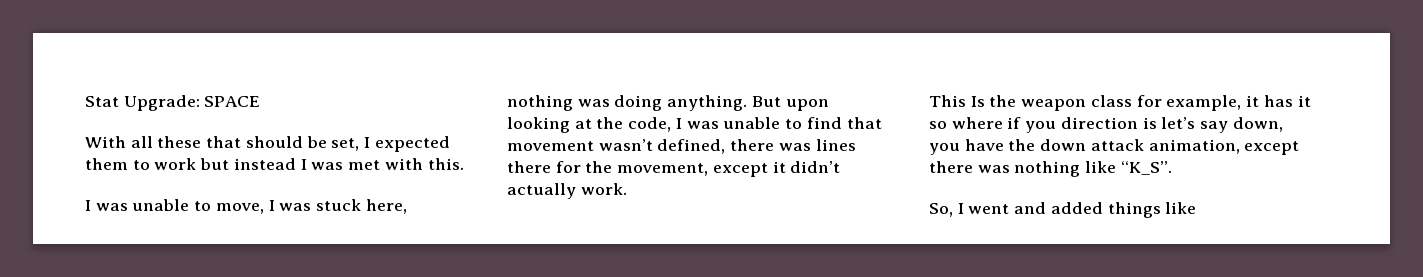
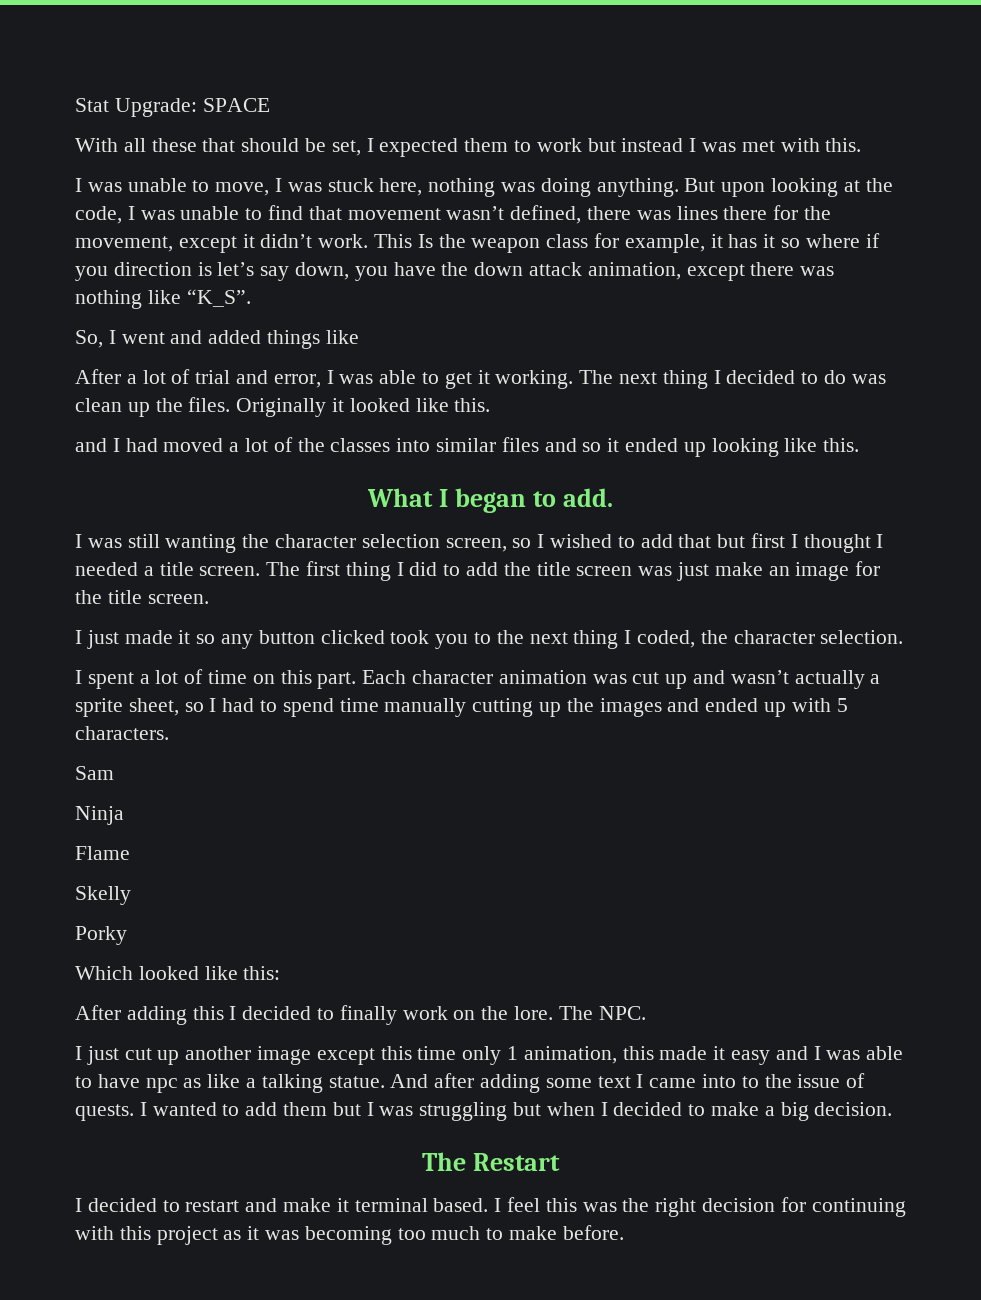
- But upon looking at the code, I was unable to find that movement wasn’t defined, there was lines there for the movement, except it didn’t actually work.
- This Is the weapon class for example, it has it so where if you direction is let’s say down, you have the down attack animation, except there was nothing like “K_S”.
+ But upon looking at the code, I was unable to find that movement wasn’t defined, there was lines there for the movement, except it didn’t work. This Is the weapon class for example, it has it so where if you direction is let’s say down, you have the down attack animation, except there was nothing like “K_S”.
+ After a lot of trial and error, I was able to get it working. The next thing I decided to do was clean up the files. Originally it looked like this.
+ and I had moved a lot of the classes into similar files and so it ended up looking like this.
+ What I began to add.
+ I was still wanting the character selection screen, so I wished to add that but first I thought I needed a title screen. The first thing I did to add the title screen was just make an image for the title screen.
+ I just made it so any button clicked took you to the next thing I coded, the character selection.
+ I spent a lot of time on this part. Each character animation was cut up and wasn’t actually a sprite sheet, so I had to spend time manually cutting up the images and ended up with 5 characters.
+ Sam
+ Ninja
+ Flame
+ Skelly
+ Porky
+ Which looked like this:
+ After adding this I decided to finally work on the lore. The NPC.
+ I just cut up another image except this time only 1 animation, this made it easy and I was able to have npc as like a talking statue. And after adding some text I came into to the issue of quests. I wanted to add them but I was struggling but when I decided to make a big decision.
+ The Restart
+ I decided to restart and make it terminal based. I feel this was the right decision for continuing with this project as it was becoming too much to make before.

